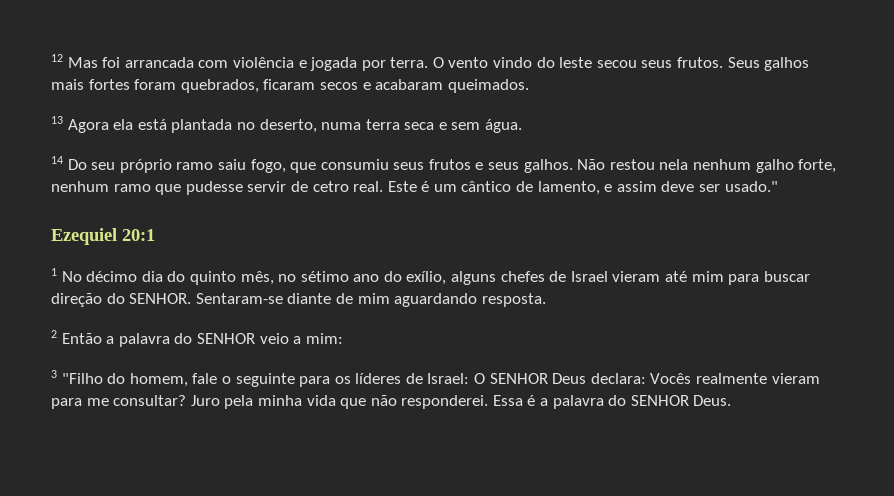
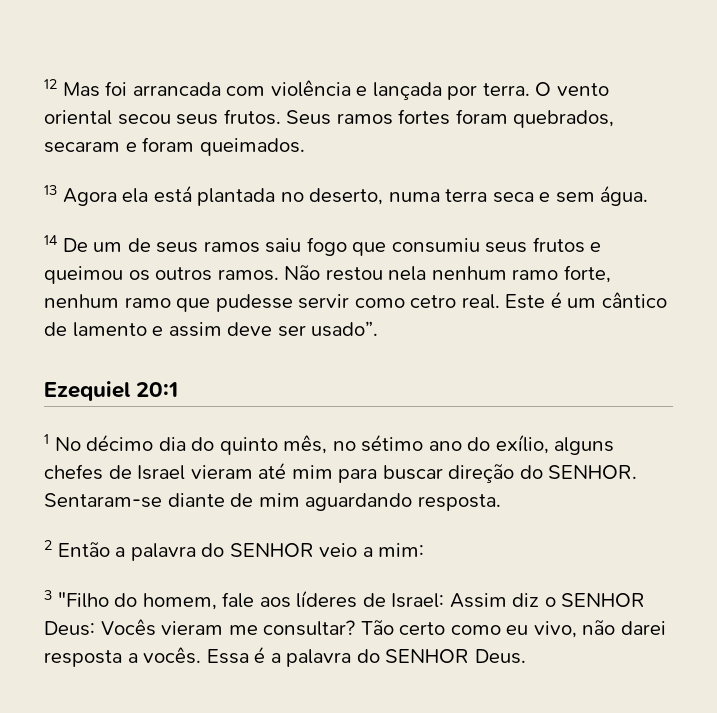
- 12 Mas foi arrancada com violência e jogada por terra.
+ 12 Mas foi arrancada com violência e lançada por terra.
- O vento vindo do leste secou seus frutos.
+ O vento oriental secou seus frutos.
- Seus galhos mais fortes foram quebrados, ficaram secos e acabaram queimados.
+ Seus ramos fortes foram quebrados, secaram e foram queimados.
- 14 Do seu próprio ramo saiu fogo, que consumiu seus frutos e seus galhos.
+ 14 De um de seus ramos saiu fogo que consumiu seus frutos e queimou os outros ramos.
- Não restou nela nenhum galho forte, nenhum ramo que pudesse servir de cetro real.
+ Não restou nela nenhum ramo forte, nenhum ramo que pudesse servir como cetro real.
- Este é um cântico de lamento, e assim deve ser usado."
+ Este é um cântico de lamento e assim deve ser usado”.
- 3 "Filho do homem, fale o seguinte para os líderes de Israel: O SENHOR Deus declara: Vocês realmente vieram para me consultar? Juro pela minha vida que não responderei.
+ 3 "Filho do homem, fale aos líderes de Israel: Assim diz o SENHOR Deus: Vocês vieram me consultar? Tão certo como eu vivo, não darei resposta a vocês.

